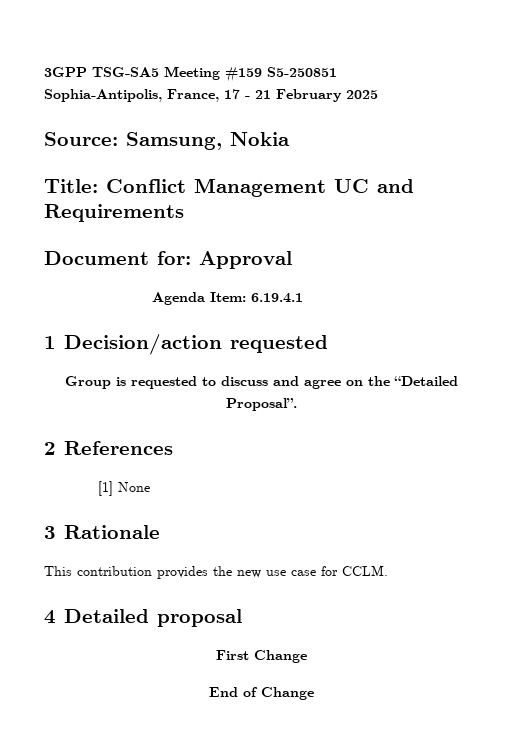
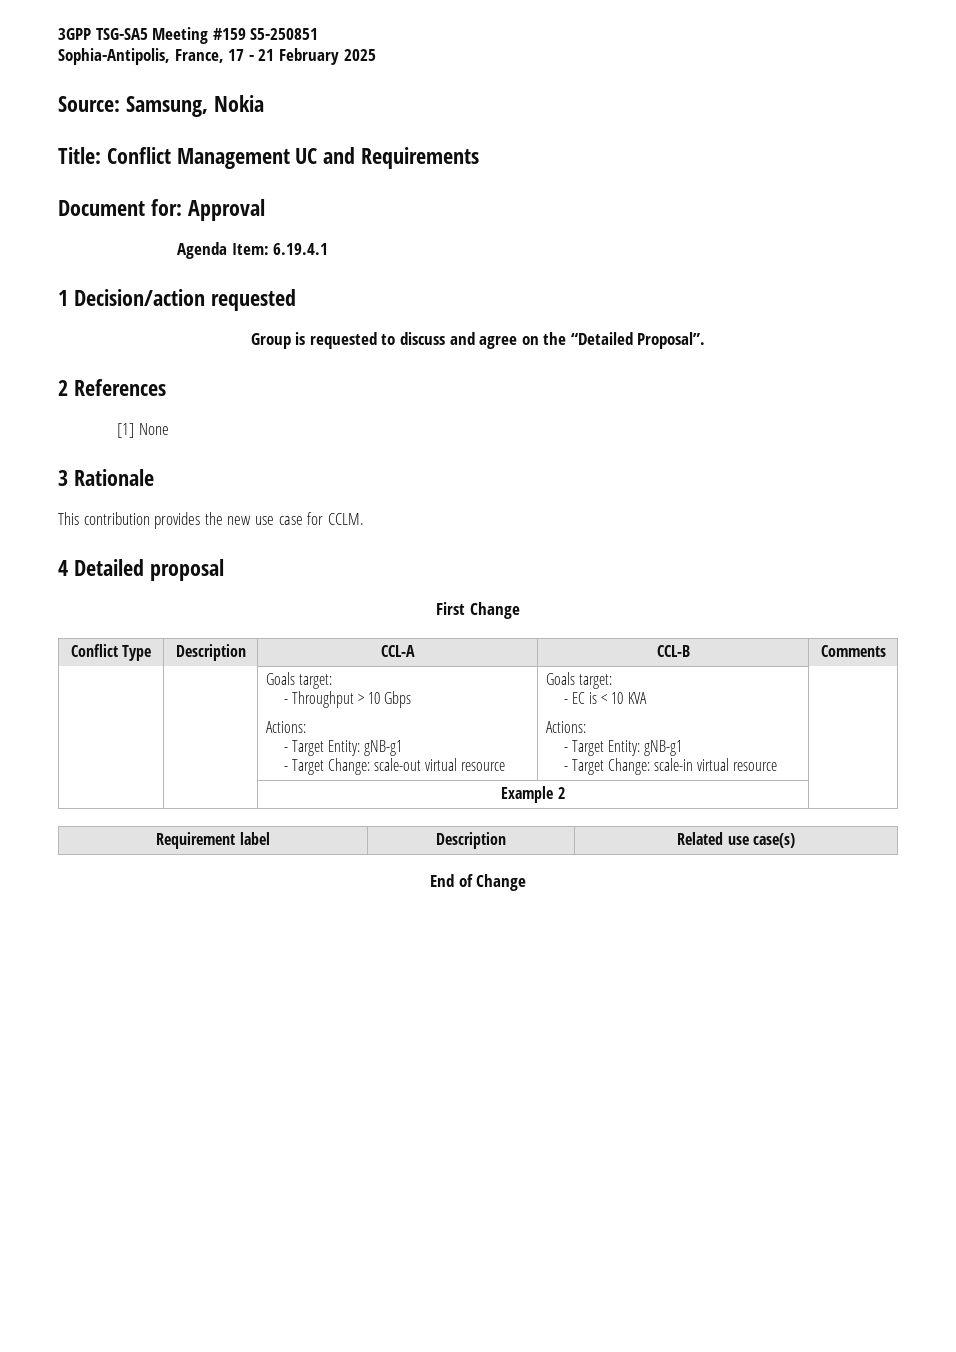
+ Conflict Type | Description | CCL-A | CCL-B | Comments
+ | | Goals target:
+ - Throughput > 10 Gbps
+ Actions:
+ - Target Entity: gNB-g1
+ - Target Change: scale-out virtual resource | Goals target:
+ - EC is < 10 KVA
+ Actions:
+ - Target Entity: gNB-g1
+ - Target Change: scale-in virtual resource |
+ | | Example 2 |
+ Requirement label | Description | Related use case(s)

